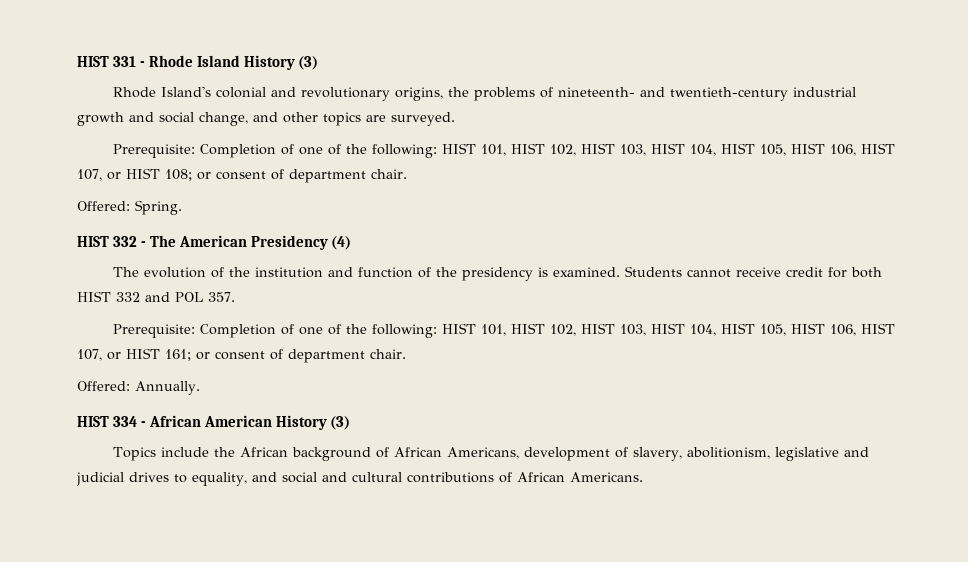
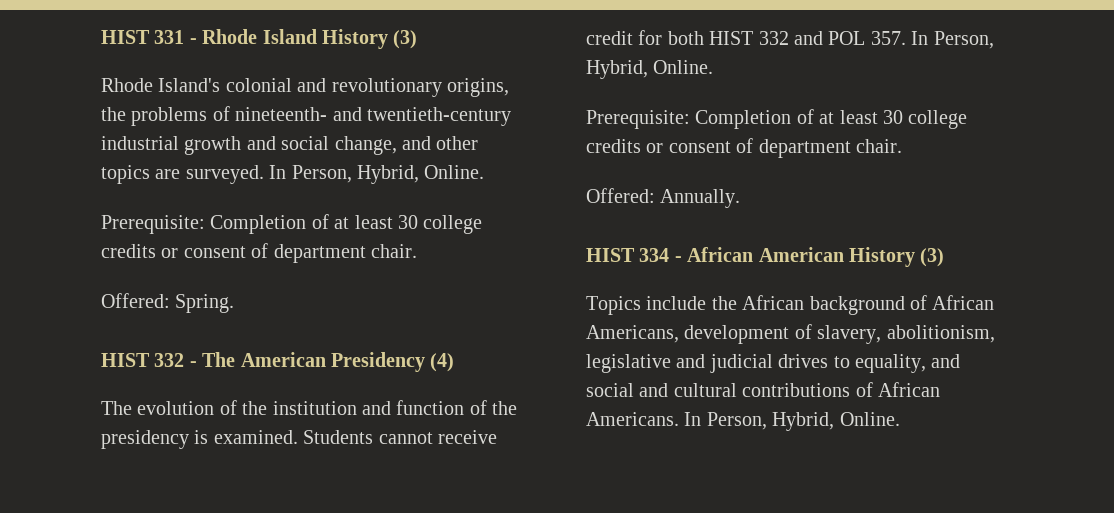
- Rhode Island's colonial and revolutionary origins, the problems of nineteenth- and twentieth-century industrial growth and social change, and other topics are surveyed.
- Prerequisite: Completion of one of the following: HIST 101, HIST 102, HIST 103, HIST 104, HIST 105, HIST 106, HIST 107, or HIST 108; or consent of department chair.
+ Rhode Island's colonial and revolutionary origins, the problems of nineteenth- and twentieth-century industrial growth and social change, and other topics are surveyed. In Person, Hybrid, Online.
+ Prerequisite: Completion of at least 30 college credits or consent of department chair.
- Students cannot receive credit for both HIST 332 and POL 357.
- Prerequisite: Completion of one of the following: HIST 101, HIST 102, HIST 103, HIST 104, HIST 105, HIST 106, HIST 107, or HIST 161; or consent of department chair.
+ Students cannot receive credit for both HIST 332 and POL 357. In Person, Hybrid, Online.
+ Prerequisite: Completion of at least 30 college credits or consent of department chair.
- Topics include the African background of African Americans, development of slavery, abolitionism, legislative and judicial drives to equality, and social and cultural contributions of African Americans.
+ Topics include the African background of African Americans, development of slavery, abolitionism, legislative and judicial drives to equality, and social and cultural contributions of African Americans. In Person, Hybrid, Online.

